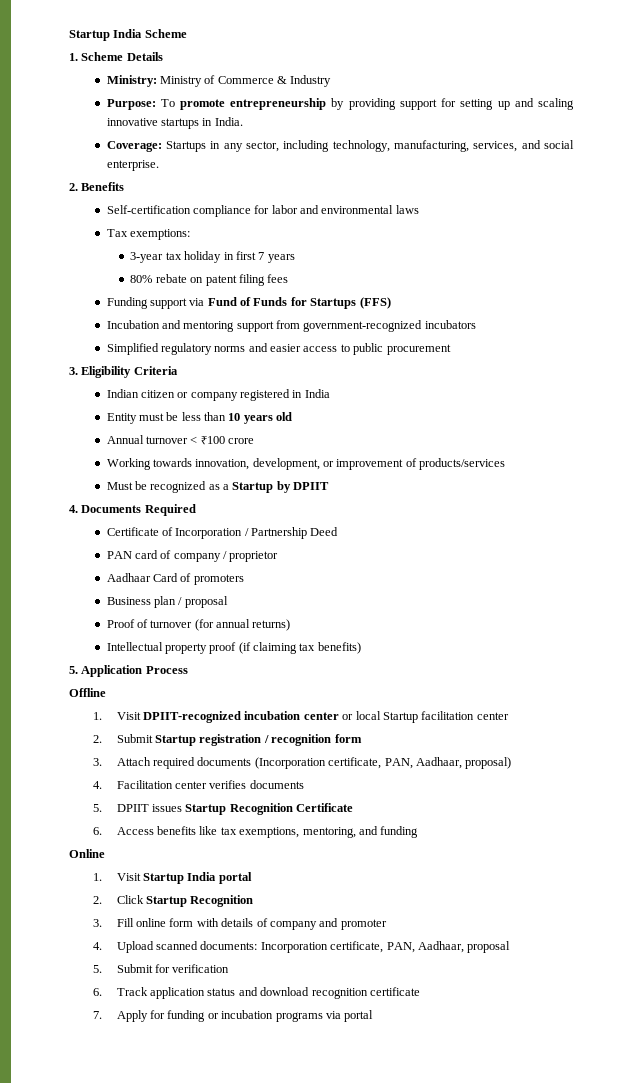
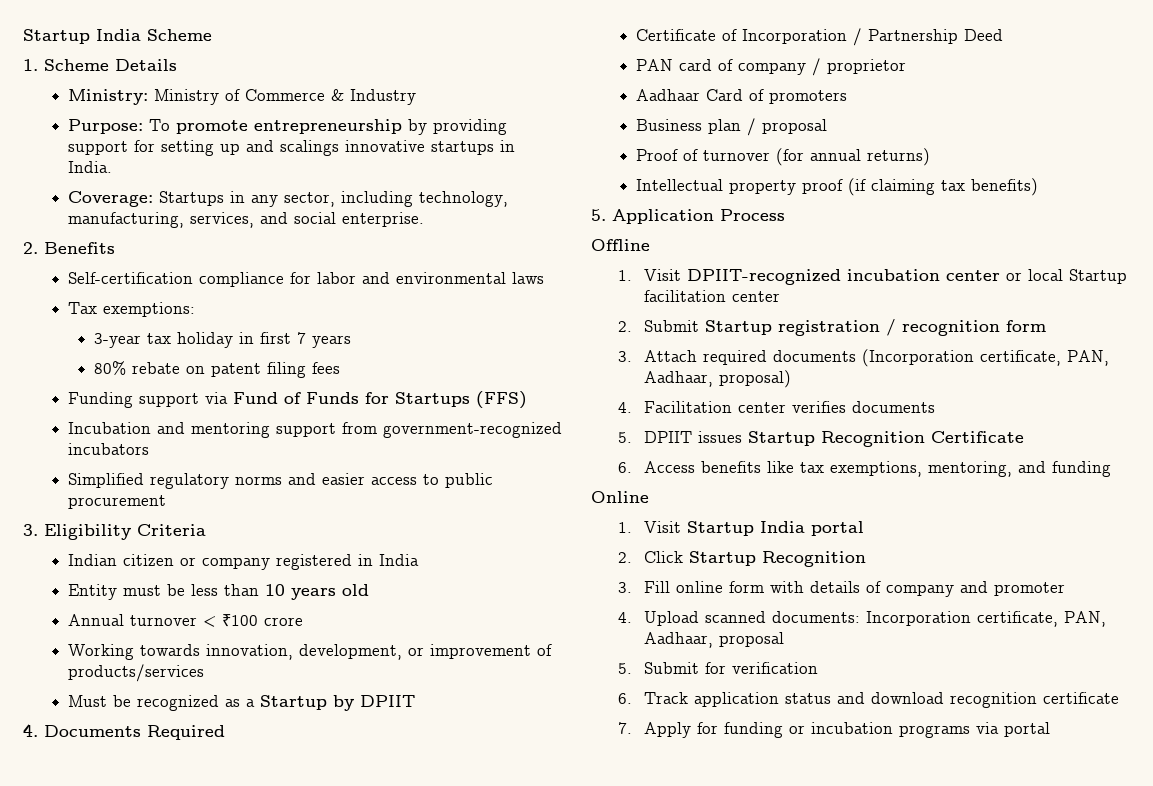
- Purpose: To promote entrepreneurship by providing support for setting up and scaling innovative startups in India.
+ Purpose: To promote entrepreneurship by providing support for setting up and scalings innovative startups in India.

